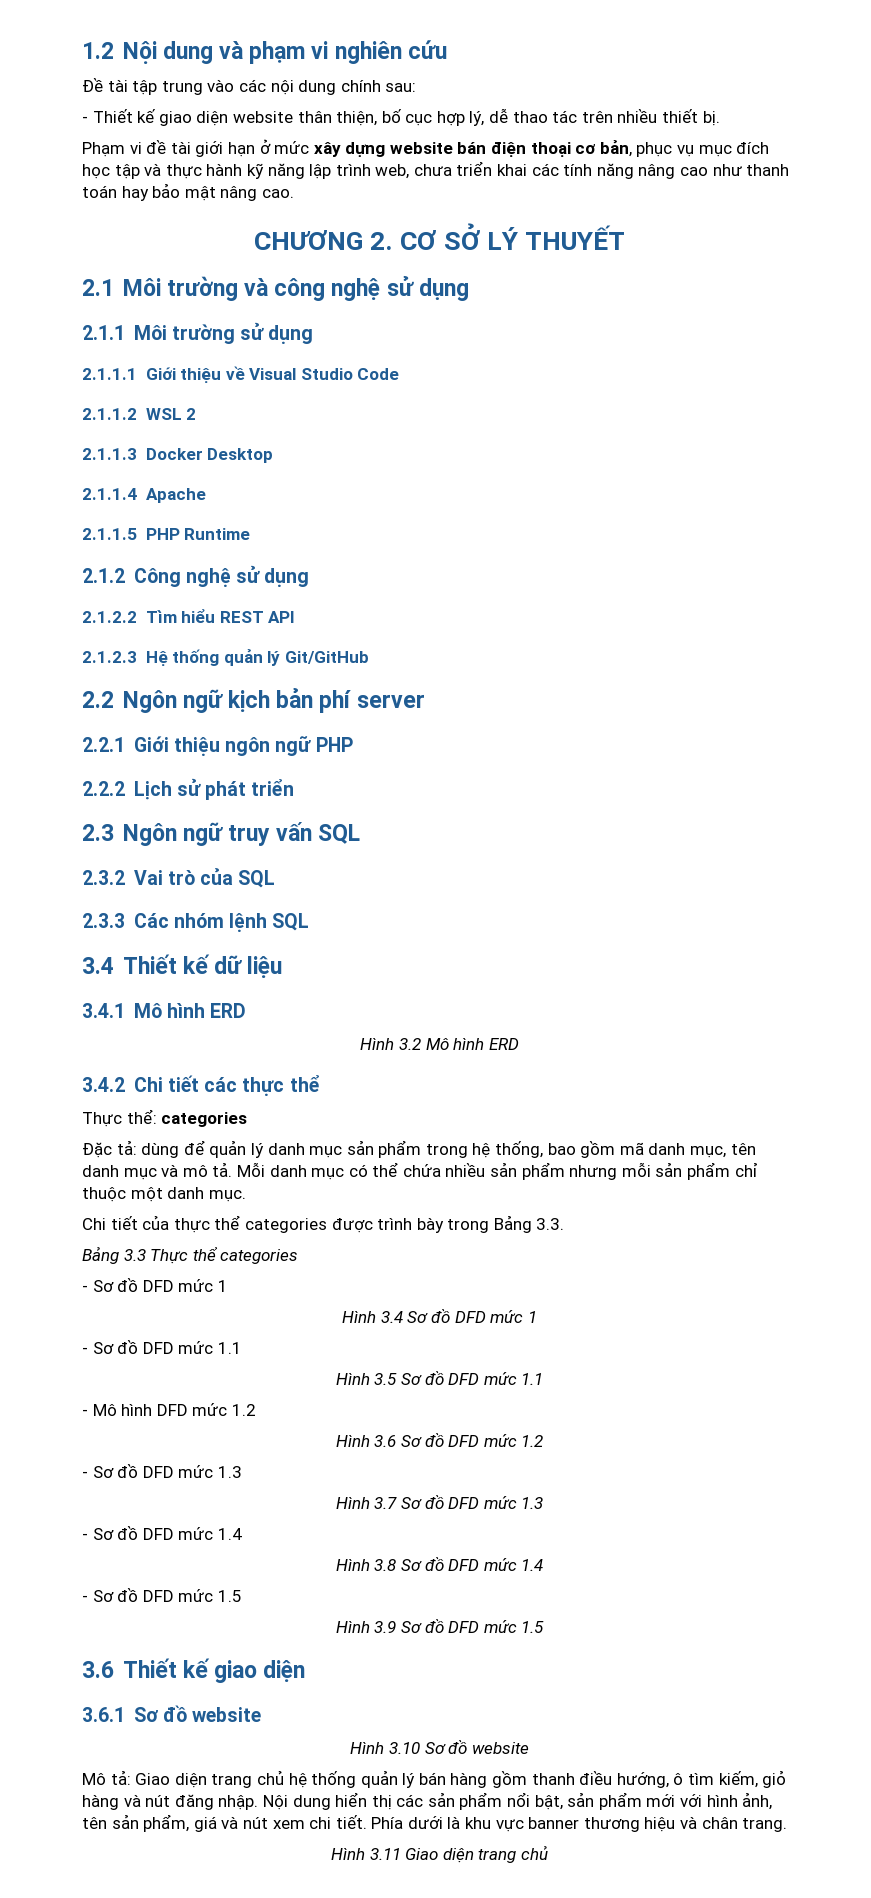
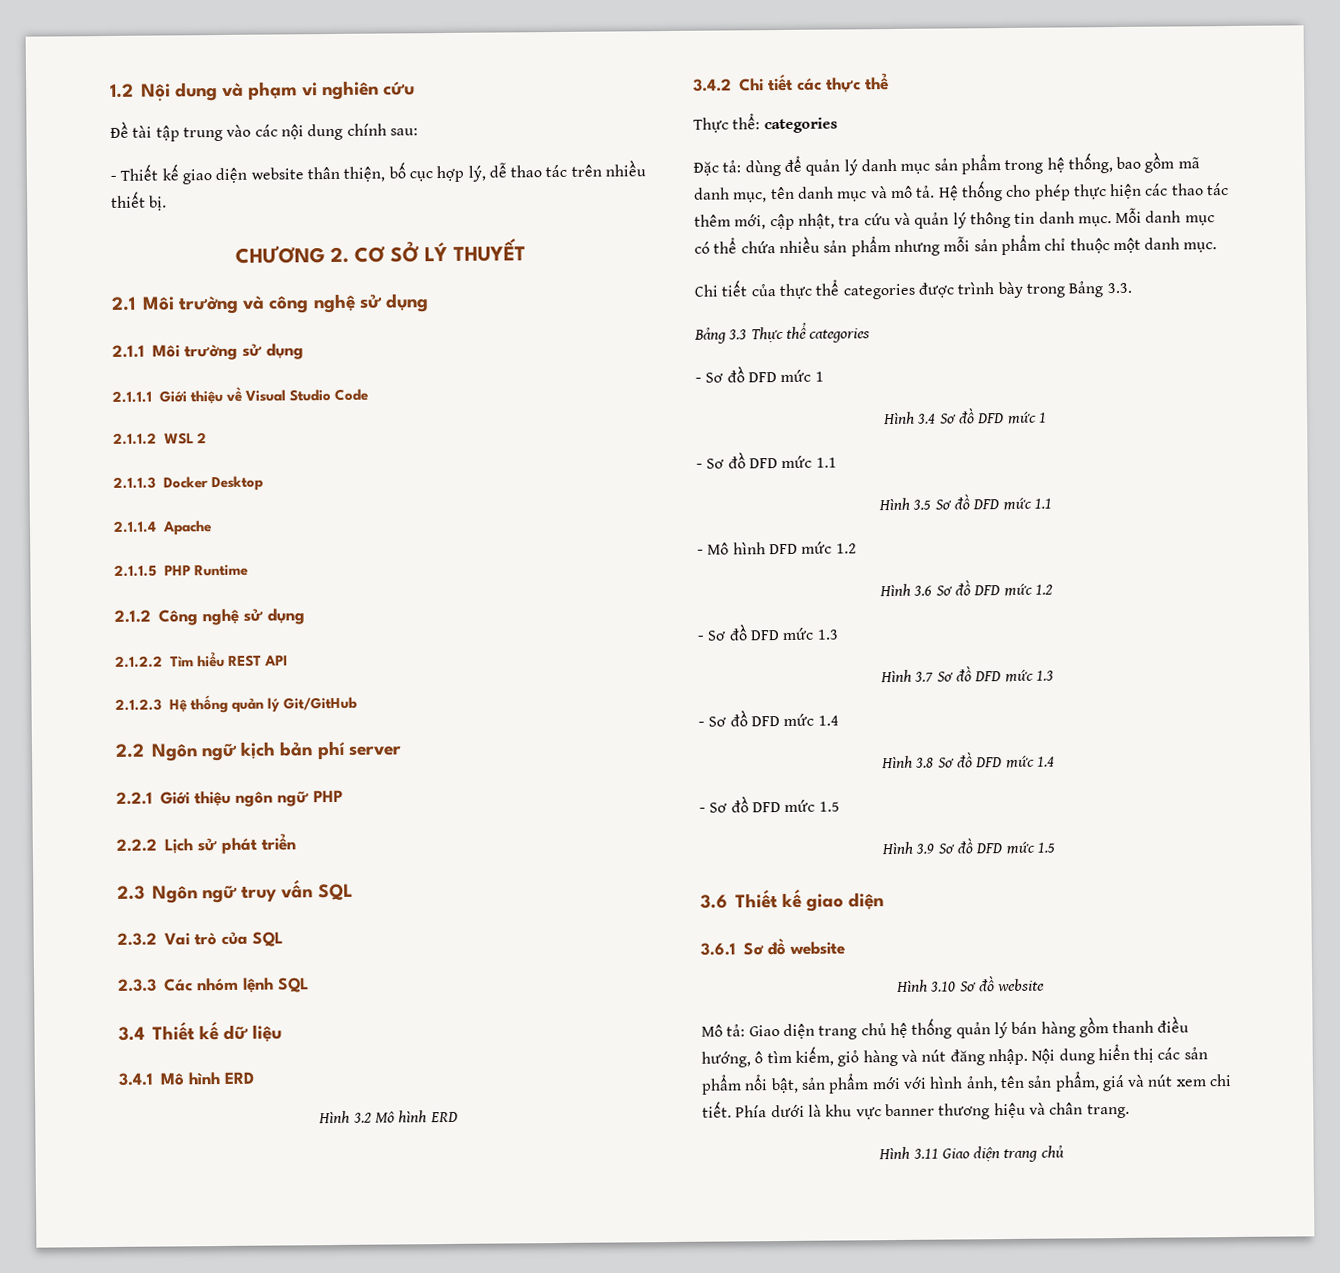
- Phạm vi đề tài giới hạn ở mức xây dựng website bán điện thoại cơ bản, phục vụ mục đích học tập và thực hành kỹ năng lập trình web, chưa triển khai các tính năng nâng cao như thanh toán hay bảo mật nâng cao.
+ Hệ thống cho phép thực hiện các thao tác thêm mới, cập nhật, tra cứu và quản lý thông tin danh mục.

